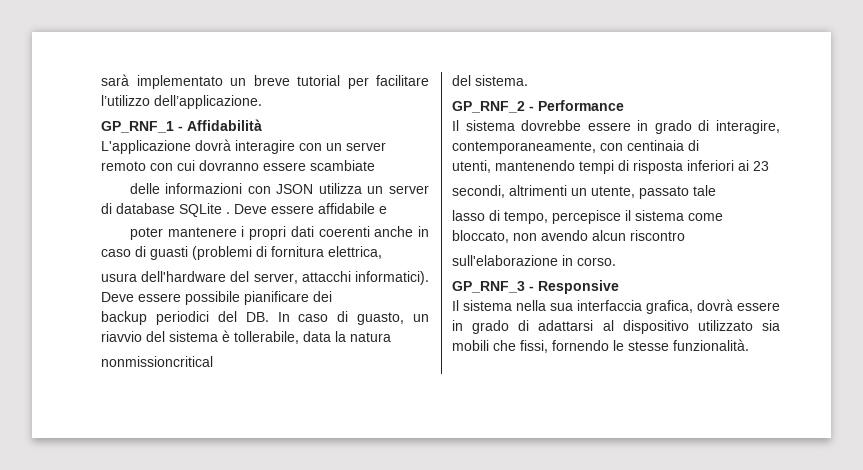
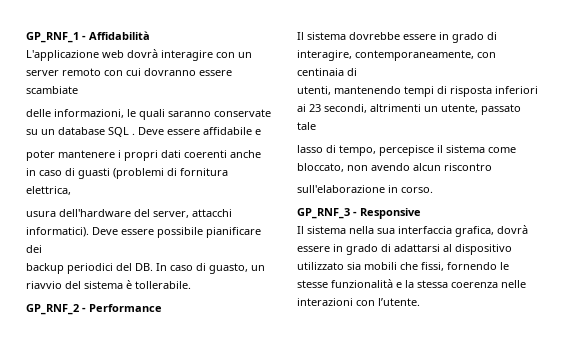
- sarà implementato un breve tutorial per facilitare l’utilizzo dell’applicazione.
- L'applicazione dovrà interagire con un server remoto con cui dovranno essere scambiate
+ L'applicazione web dovrà interagire con un server remoto con cui dovranno essere scambiate
- delle informazioni con JSON utilizza un server di database SQLite .
+ delle informazioni, le quali saranno conservate su un database SQL .
- backup periodici del DB. In caso di guasto, un riavvio del sistema è tollerabile, data la natura
- nonmissioncritical
- del sistema.
+ backup periodici del DB. In caso di guasto, un riavvio del sistema è tollerabile.
- utenti, mantenendo tempi di risposta inferiori ai 23
- secondi, altrimenti un utente, passato tale
+ utenti, mantenendo tempi di risposta inferiori ai 23 secondi, altrimenti un utente, passato tale
- Il sistema nella sua interfaccia grafica, dovrà essere in grado di adattarsi al dispositivo utilizzato sia mobili che fissi, fornendo le stesse funzionalità.
+ Il sistema nella sua interfaccia grafica, dovrà essere in grado di adattarsi al dispositivo utilizzato sia mobili che fissi, fornendo le stesse funzionalità e la stessa coerenza nelle interazioni con l’utente.

